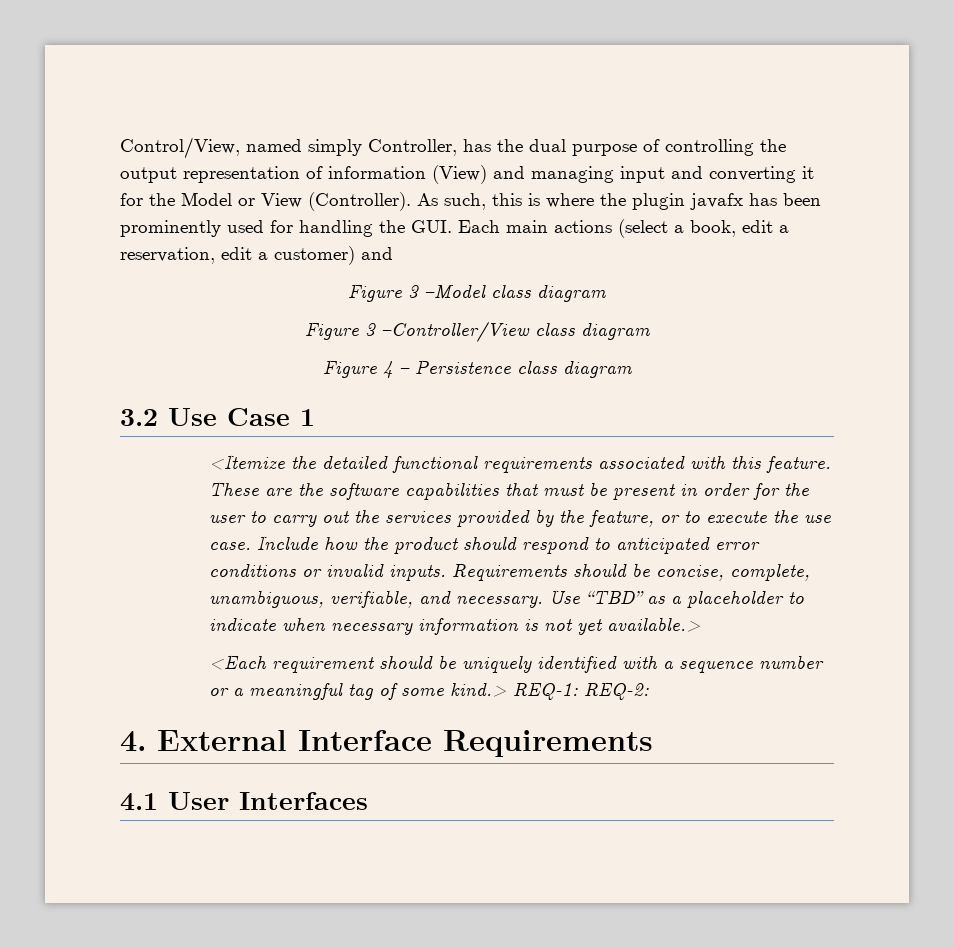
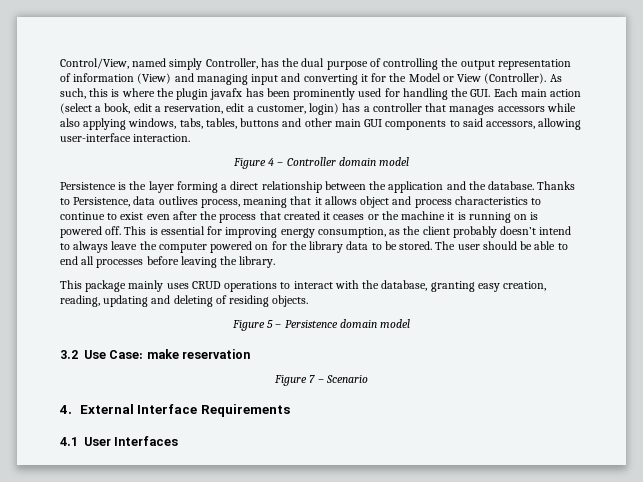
- As such, this is where the plugin javafx has been prominently used for handling the GUI. Each main actions (select a book, edit a reservation, edit a customer) and
- Figure 3 –Model class diagram
- Figure 3 –Controller/View class diagram
- Figure 4 – Persistence class diagram
- 3.2 Use Case 1
- <Itemize the detailed functional requirements associated with this feature. These are the software capabilities that must be present in order for the user to carry out the services provided by the feature, or to execute the use case. Include how the product should respond to anticipated error conditions or invalid inputs. Requirements should be concise, complete, unambiguous, verifiable, and necessary. Use “TBD” as a placeholder to indicate when necessary information is not yet available.>
- <Each requirement should be uniquely identified with a sequence number or a meaningful tag of some kind.> REQ-1: REQ-2:
+ As such, this is where the plugin javafx has been prominently used for handling the GUI. Each main action (select a book, edit a reservation, edit a customer, login) has a controller that manages accessors while also applying windows, tabs, tables, buttons and other main GUI components to said accessors, allowing user-interface interaction.
+ Figure 4 – Controller domain model
+ Persistence is the layer forming a direct relationship between the application and the database. Thanks to Persistence, data outlives process, meaning that it allows object and process characteristics to continue to exist even after the process that created it ceases or the machine it is running on is powered off. This is essential for improving energy consumption, as the client probably doesn’t intend to always leave the computer powered on for the library data to be stored. The user should be able to end all processes before leaving the library.
+ This package mainly uses CRUD operations to interact with the database, granting easy creation, reading, updating and deleting of residing objects.
+ Figure 5 – Persistence domain model
+ 3.2 Use Case: make reservation
+ Figure 7 – Scenario

